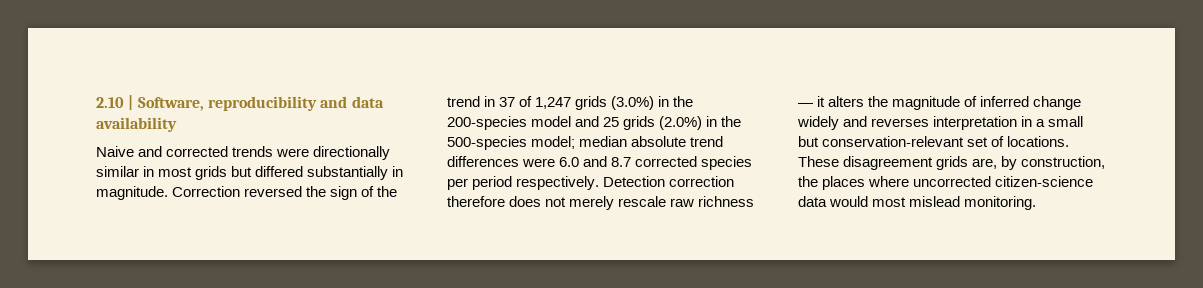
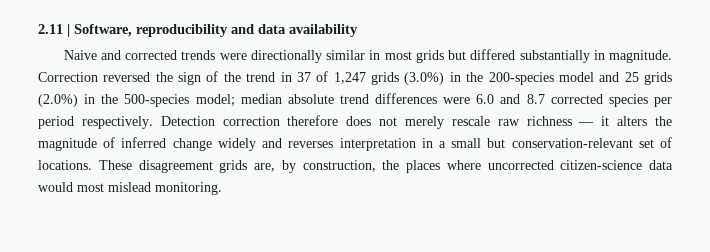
- 2.10 | Software, reproducibility and data availability
+ 2.11 | Software, reproducibility and data availability

